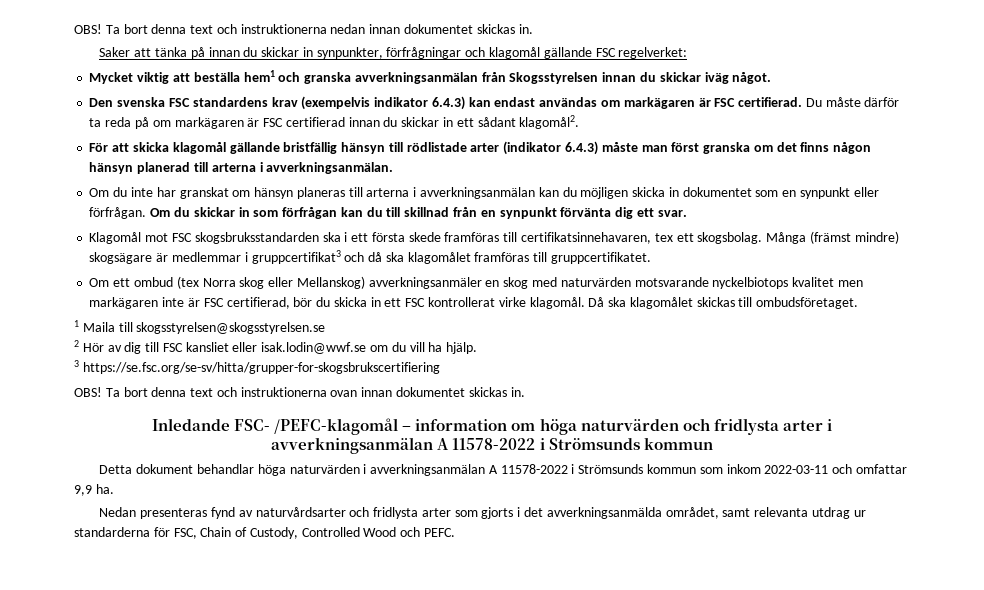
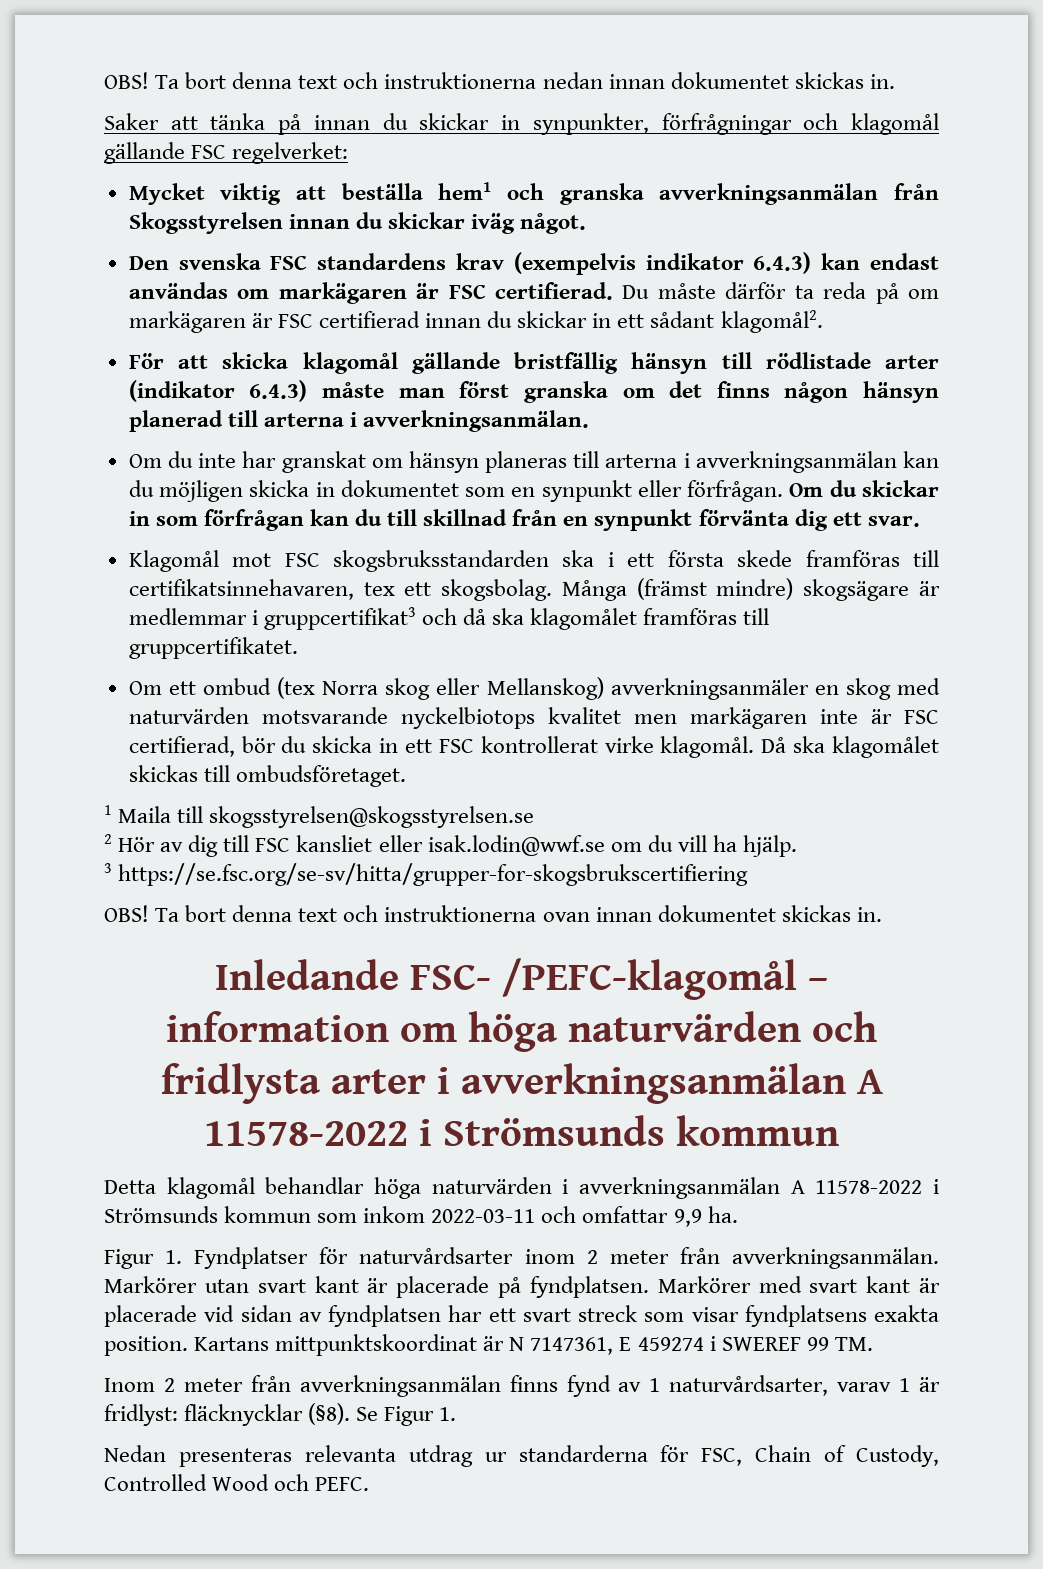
- Detta dokument behandlar höga naturvärden i avverkningsanmälan A 11578-2022 i Strömsunds kommun som inkom 2022-03-11 och omfattar 9,9 ha.
+ Detta klagomål behandlar höga naturvärden i avverkningsanmälan A 11578-2022 i Strömsunds kommun som inkom 2022-03-11 och omfattar 9,9 ha.
- Nedan presenteras fynd av naturvårdsarter och fridlysta arter som gjorts i det avverkningsanmälda området, samt relevanta utdrag ur standarderna för FSC, Chain of Custody, Controlled Wood och PEFC.
+ Figur 1. Fyndplatser för naturvårdsarter inom 2 meter från avverkningsanmälan. Markörer utan svart kant är placerade på fyndplatsen. Markörer med svart kant är placerade vid sidan av fyndplatsen har ett svart streck som visar fyndplatsens exakta position. Kartans mittpunktskoordinat är N 7147361, E 459274 i SWEREF 99 TM.
+ Inom 2 meter från avverkningsanmälan finns fynd av 1 naturvårdsarter, varav 1 är fridlyst: fläcknycklar (§8). Se Figur 1.
+ Nedan presenteras relevanta utdrag ur standarderna för FSC, Chain of Custody, Controlled Wood och PEFC.

